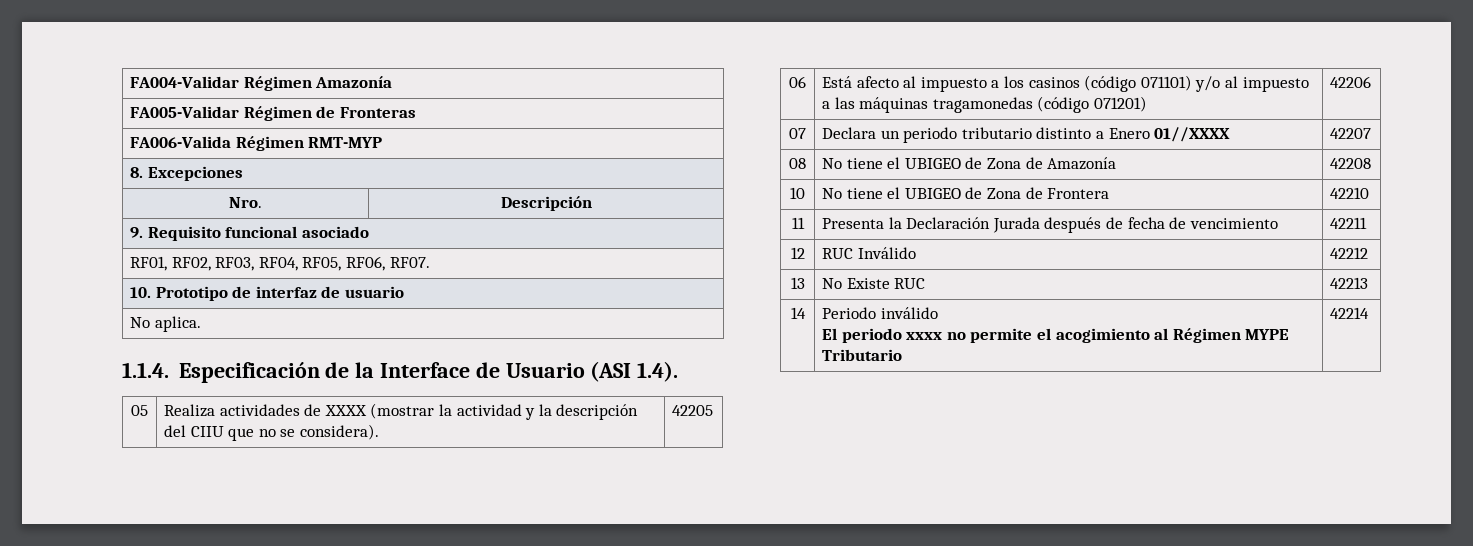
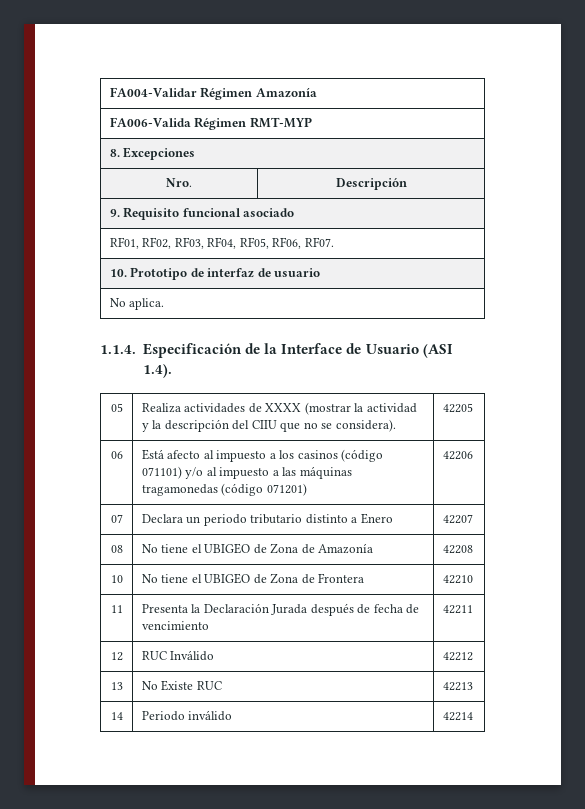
- FA005-Validar Régimen de Fronteras
- 07 | Declara un periodo tributario distinto a Enero 01//XXXX | 42207
+ 07 | Declara un periodo tributario distinto a Enero | 42207
- 14 | Periodo inválido
- El periodo xxxx no permite el acogimiento al Régimen MYPE Tributario | 42214
+ 14 | Periodo inválido | 42214

